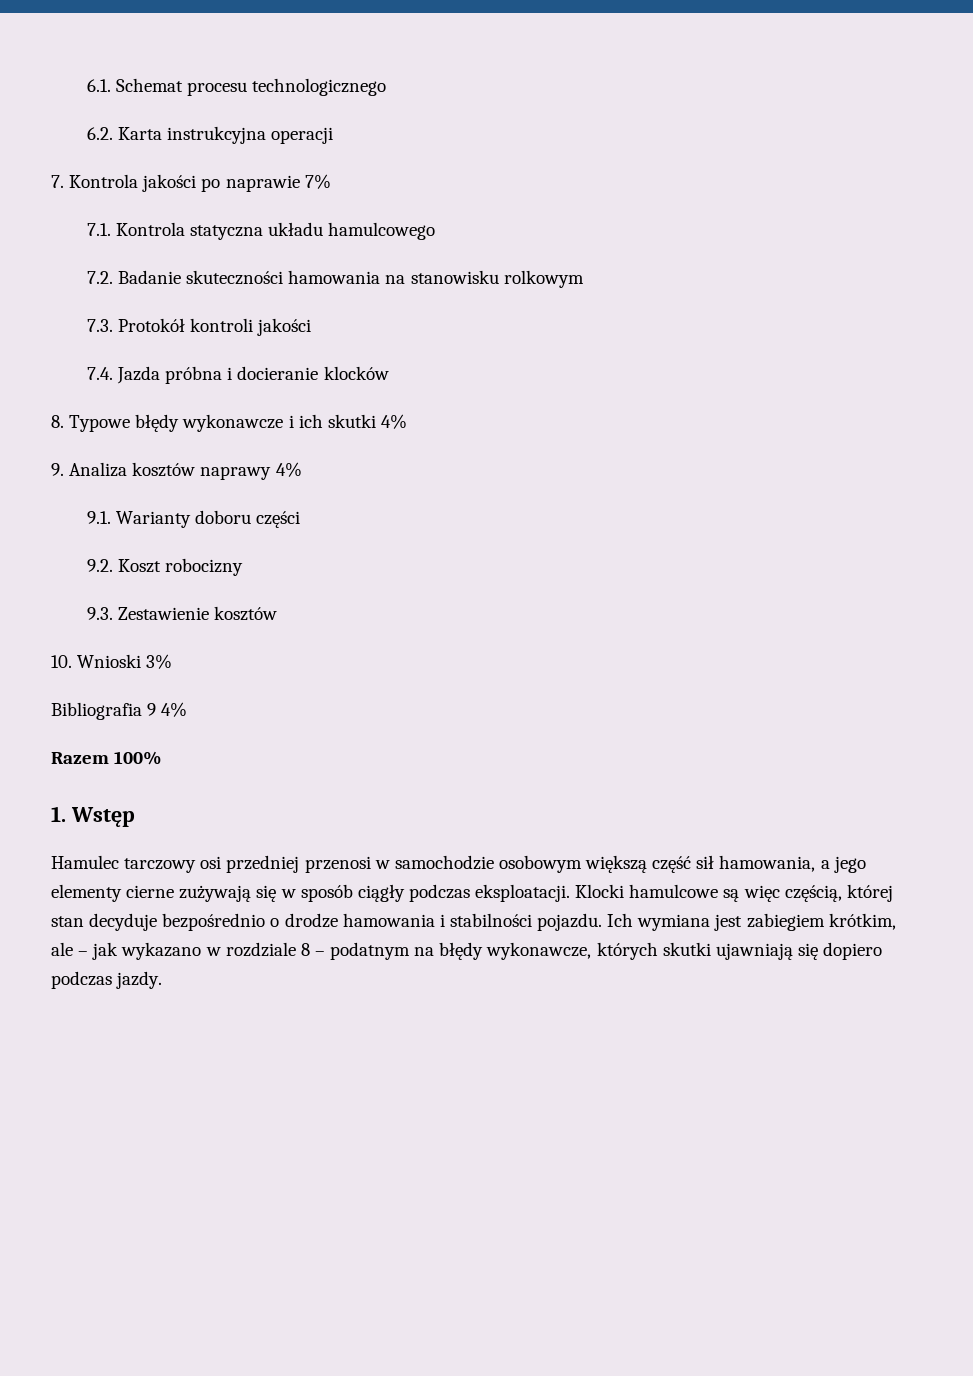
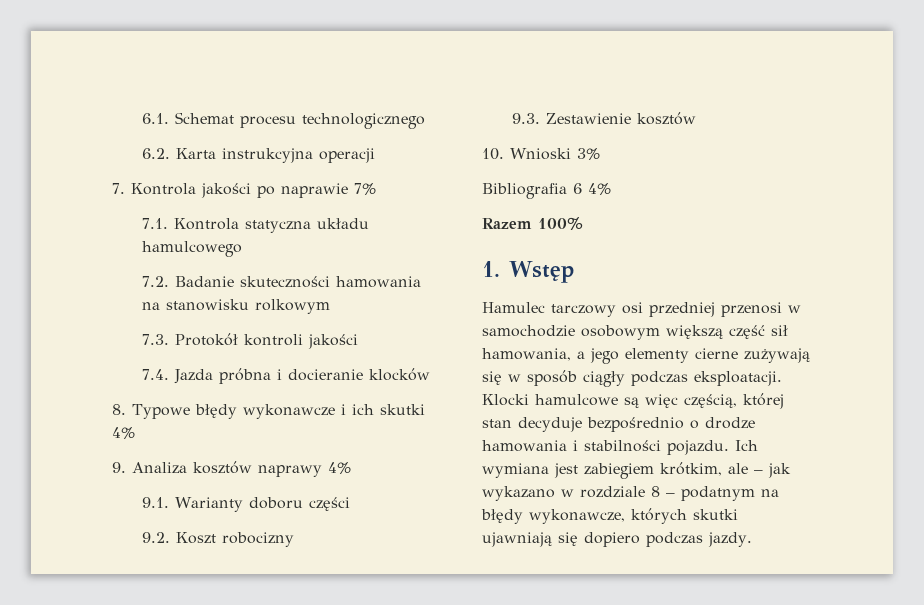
- Bibliografia 9 4%
+ Bibliografia 6 4%

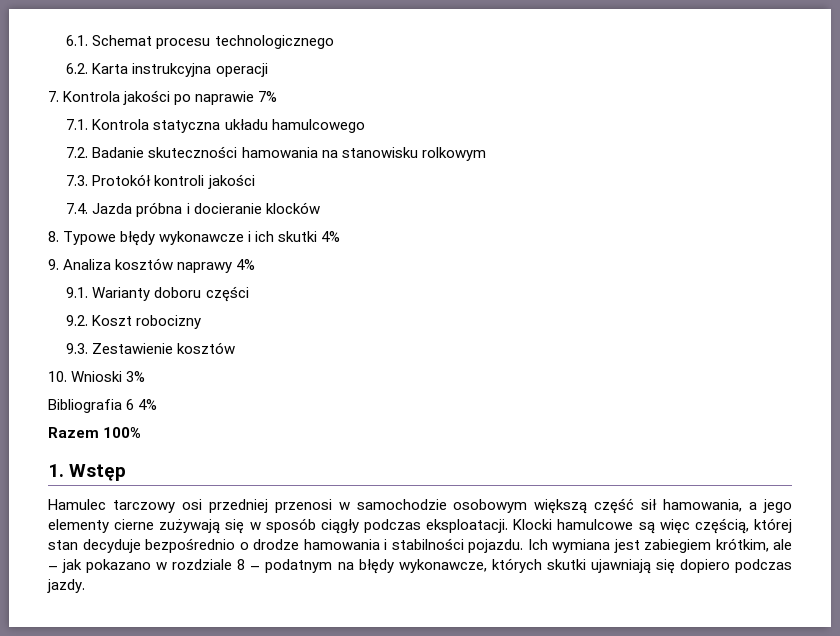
- Ich wymiana jest zabiegiem krótkim, ale – jak wykazano w rozdziale 8 – podatnym na błędy wykonawcze, których skutki ujawniają się dopiero podczas jazdy.
+ Ich wymiana jest zabiegiem krótkim, ale – jak pokazano w rozdziale 8 – podatnym na błędy wykonawcze, których skutki ujawniają się dopiero podczas jazdy.

